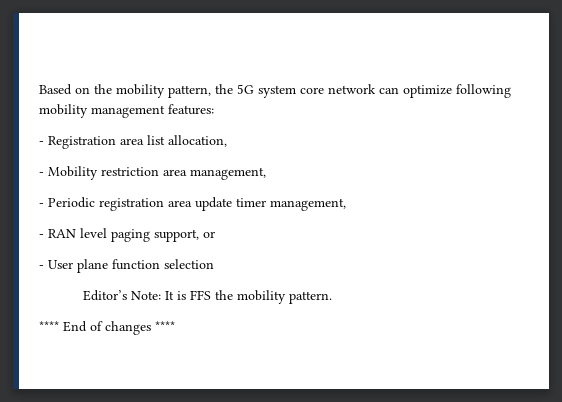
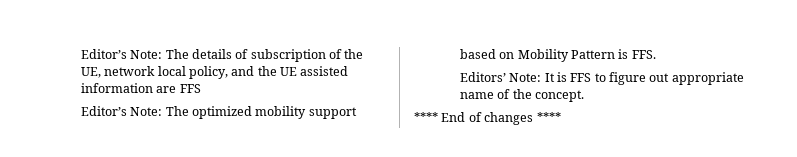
- Based on the mobility pattern, the 5G system core network can optimize following mobility management features:
- - Registration area list allocation,
- - Mobility restriction area management,
- - Periodic registration area update timer management,
- - RAN level paging support, or
- - User plane function selection
- Editor’s Note: It is FFS the mobility pattern.
+ Editor’s Note: The details of subscription of the UE, network local policy, and the UE assisted information are FFS
+ Editor’s Note: The optimized mobility support based on Mobility Pattern is FFS.
+ Editors’ Note: It is FFS to figure out appropriate name of the concept.

